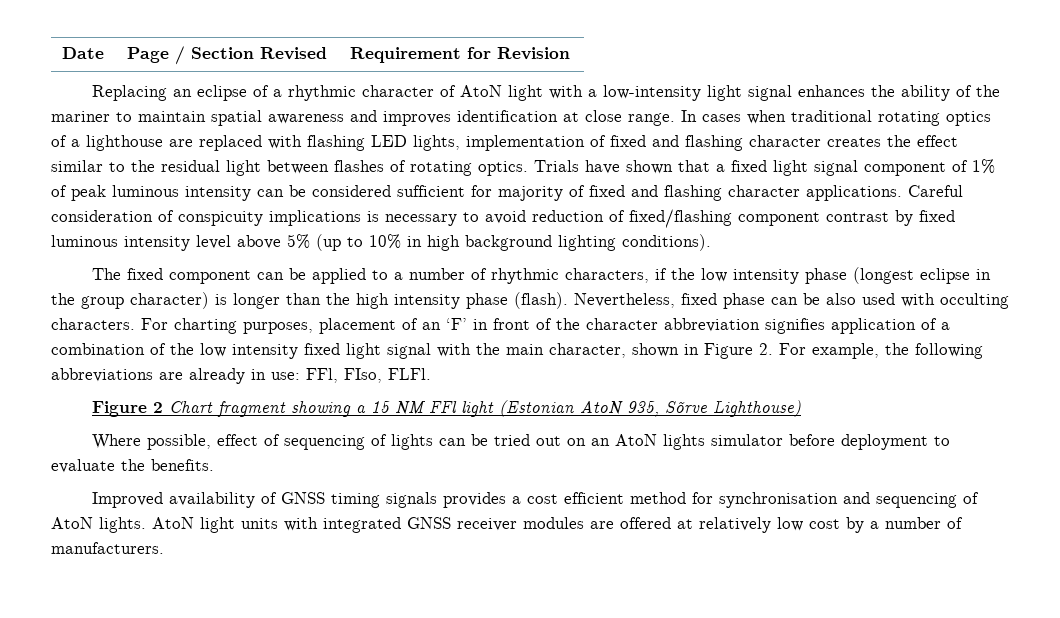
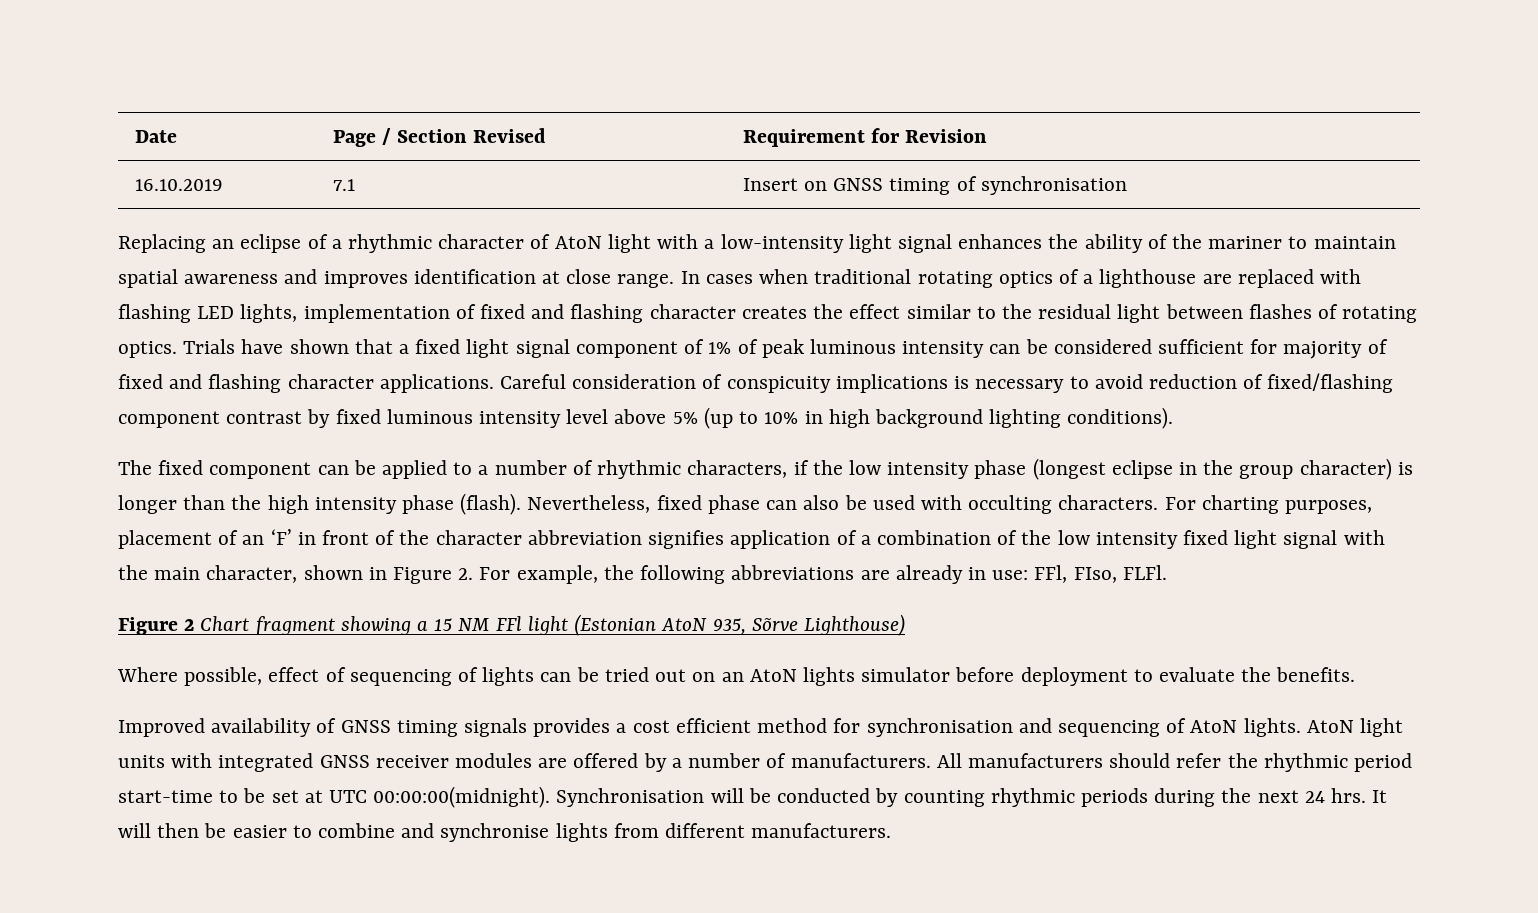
+ 16.10.2019 | 7.1 | Insert on GNSS timing of synchronisation
- Nevertheless, fixed phase can be also used with occulting characters.
+ Nevertheless, fixed phase can also be used with occulting characters.
- AtoN light units with integrated GNSS receiver modules are offered at relatively low cost by a number of manufacturers.
+ AtoN light units with integrated GNSS receiver modules are offered by a number of manufacturers.
+ All manufacturers should refer the rhythmic period start-time to be set at UTC 00:00:00(midnight). Synchronisation will be conducted by counting rhythmic periods during the next 24 hrs. It will then be easier to combine and synchronise lights from different manufacturers.

